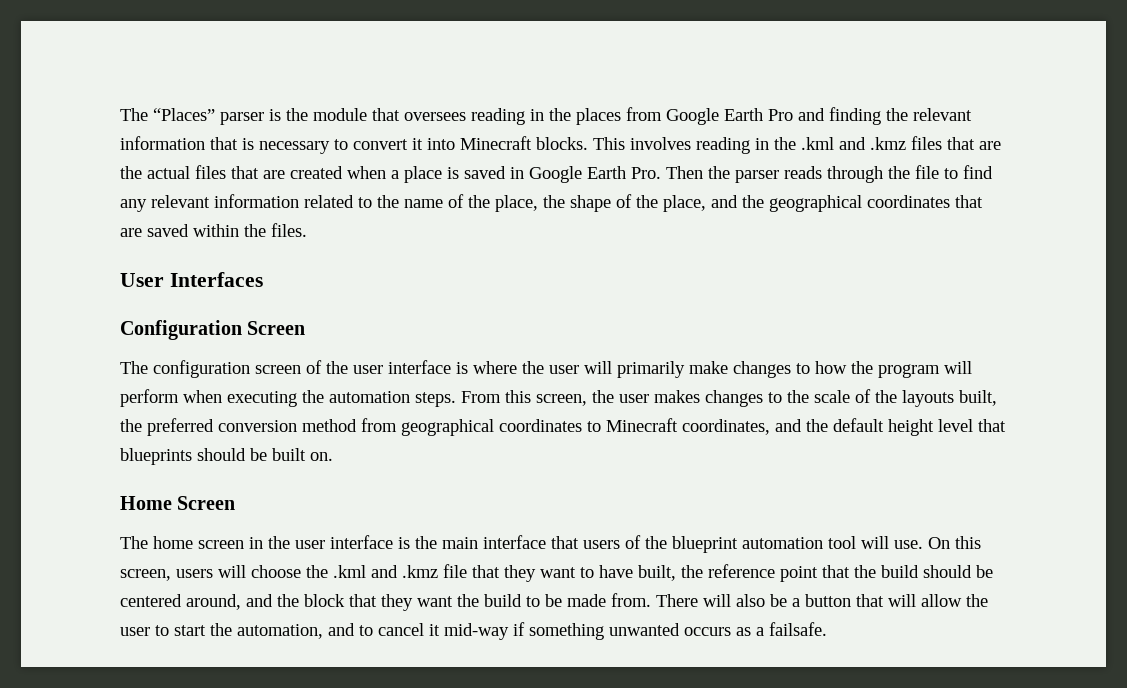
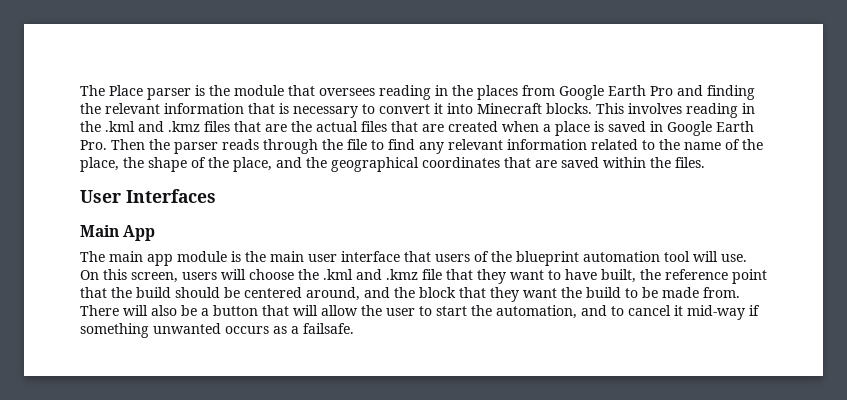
- The “Places” parser is the module that oversees reading in the places from Google Earth Pro and finding the relevant information that is necessary to convert it into Minecraft blocks.
+ The Place parser is the module that oversees reading in the places from Google Earth Pro and finding the relevant information that is necessary to convert it into Minecraft blocks.
- Configuration Screen
- The configuration screen of the user interface is where the user will primarily make changes to how the program will perform when executing the automation steps. From this screen, the user makes changes to the scale of the layouts built, the preferred conversion method from geographical coordinates to Minecraft coordinates, and the default height level that blueprints should be built on.
- Home Screen
- The home screen in the user interface is the main interface that users of the blueprint automation tool will use.
+ Main App
+ The main app module is the main user interface that users of the blueprint automation tool will use.

